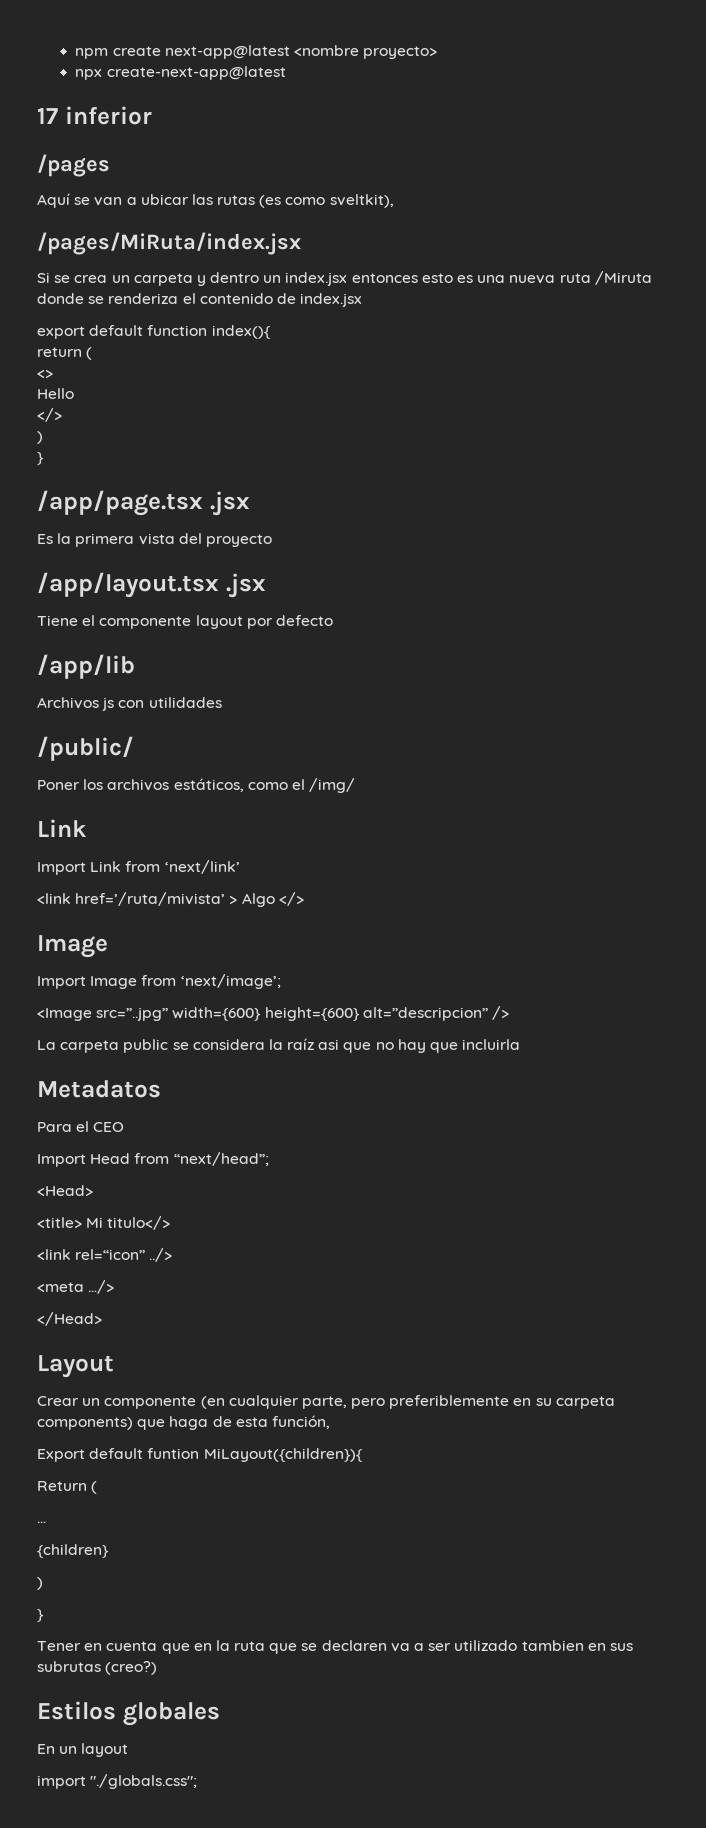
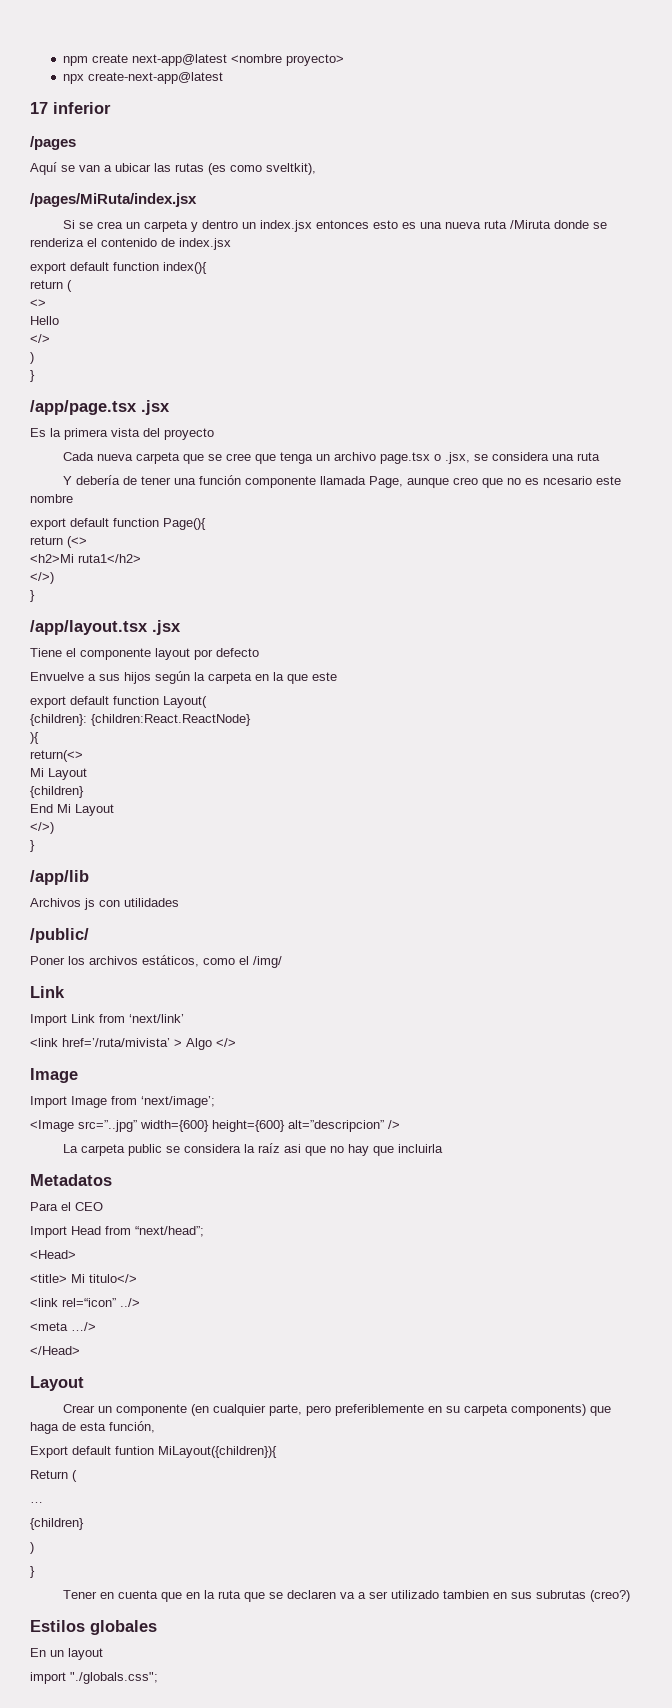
+ Cada nueva carpeta que se cree que tenga un archivo page.tsx o .jsx, se considera una ruta
+ Y debería de tener una función componente llamada Page, aunque creo que no es ncesario este nombre
+ export default function Page(){
+ return (<>
+ <h2>Mi ruta1</h2>
+ </>)
+ }
+ Envuelve a sus hijos según la carpeta en la que este
+ export default function Layout(
+ {children}: {children:React.ReactNode}
+ ){
+ return(<>
+ Mi Layout
+ {children}
+ End Mi Layout
+ </>)
+ }

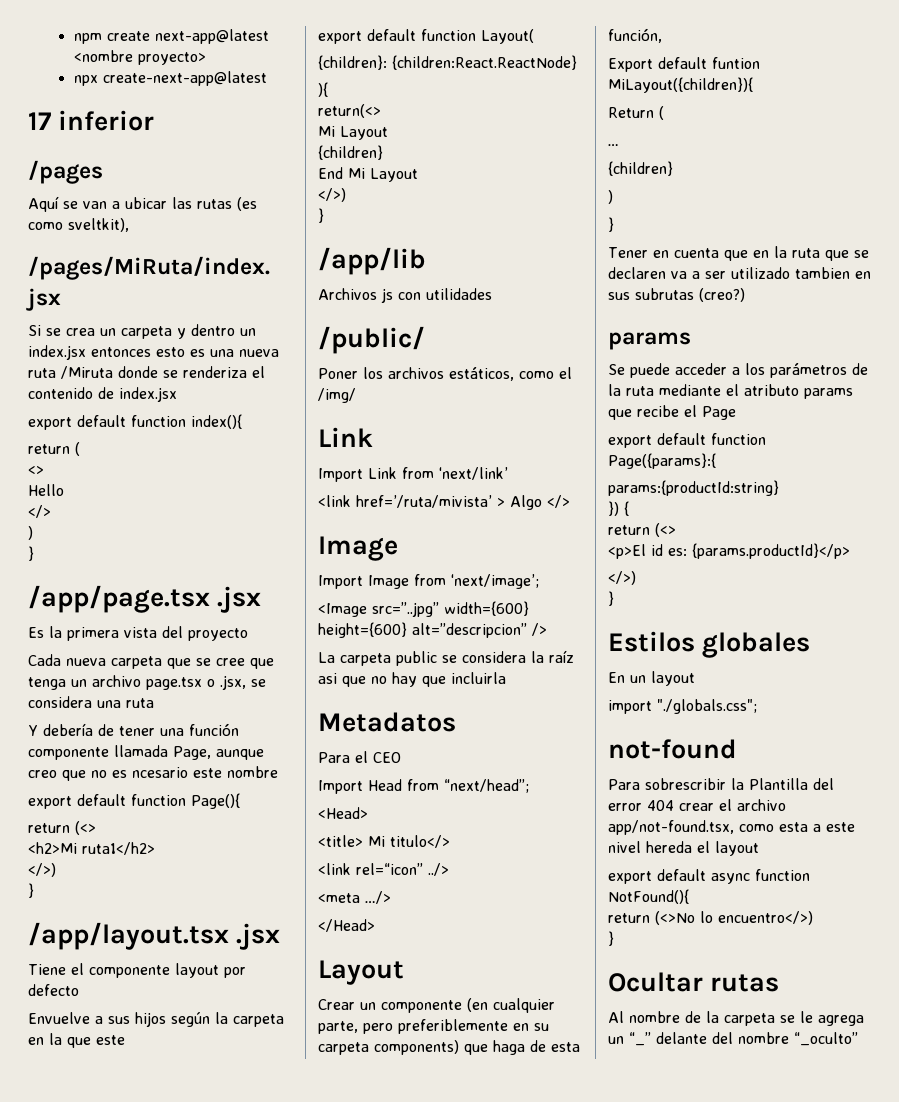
  Tener en cuenta que en la ruta que se declaren va a ser utilizado tambien en sus subrutas (creo?)
+ params
+ Se puede acceder a los parámetros de la ruta mediante el atributo params que recibe el Page
+ export default function Page({params}:{
+ params:{productId:string}
+ }) {
+ return (<>
+ <p>El id es: {params.productId}</p>
+ </>)
+ }
+ not-found
+ Para sobrescribir la Plantilla del error 404 crear el archivo app/not-found.tsx, como esta a este nivel hereda el layout
+ export default async function NotFound(){
+ return (<>No lo encuentro</>)
+ }
+ Ocultar rutas
+ Al nombre de la carpeta se le agrega un “_” delante del nombre “_oculto”

